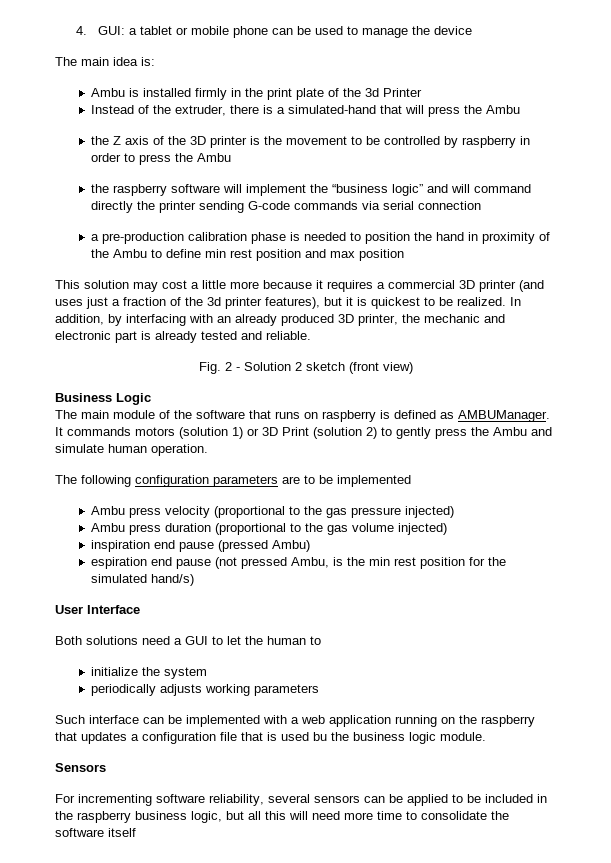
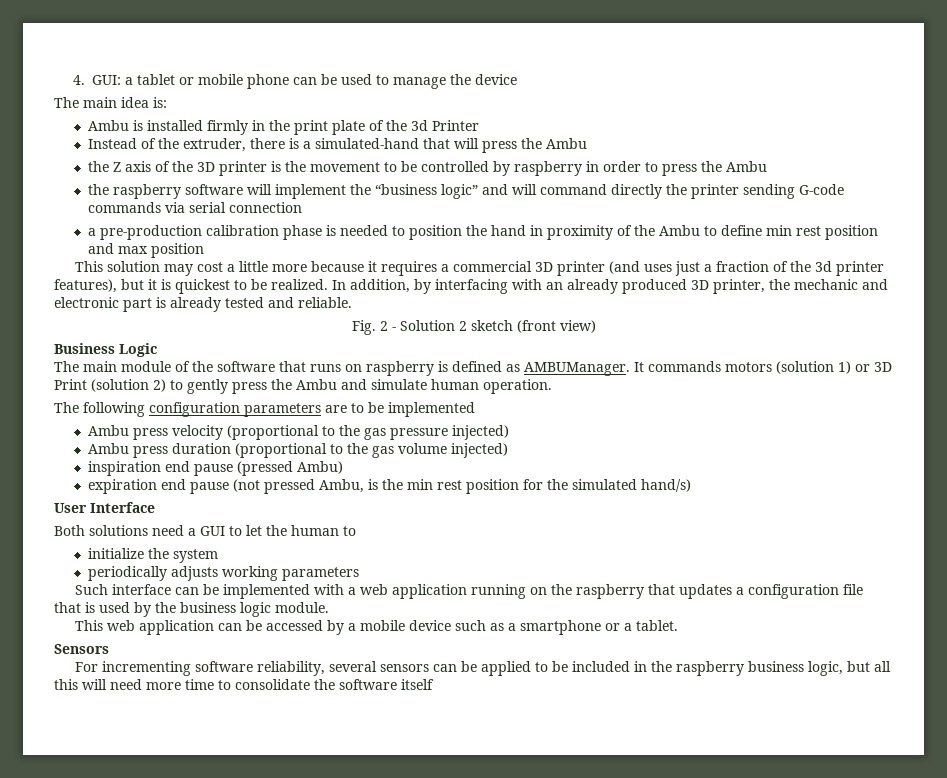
- espiration end pause (not pressed Ambu, is the min rest position for the simulated hand/s)
+ expiration end pause (not pressed Ambu, is the min rest position for the simulated hand/s)
- Such interface can be implemented with a web application running on the raspberry that updates a configuration file that is used bu the business logic module.
+ Such interface can be implemented with a web application running on the raspberry that updates a configuration file that is used by the business logic module.
+ This web application can be accessed by a mobile device such as a smartphone or a tablet.

